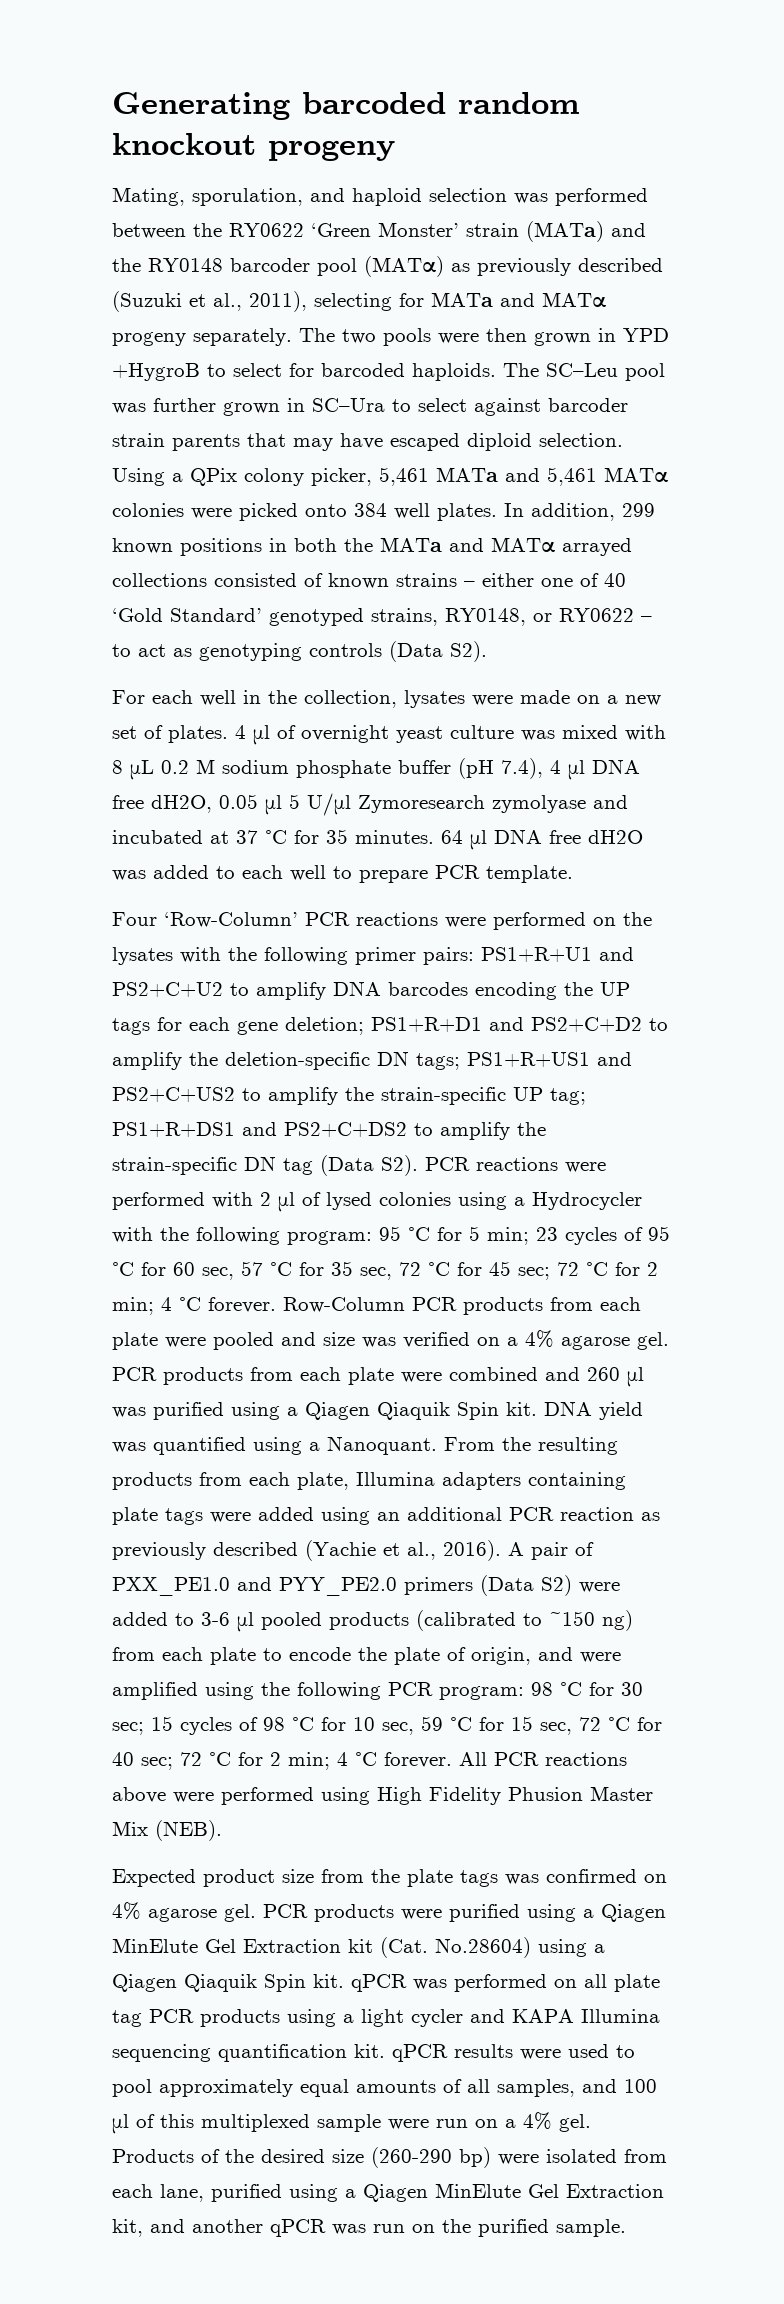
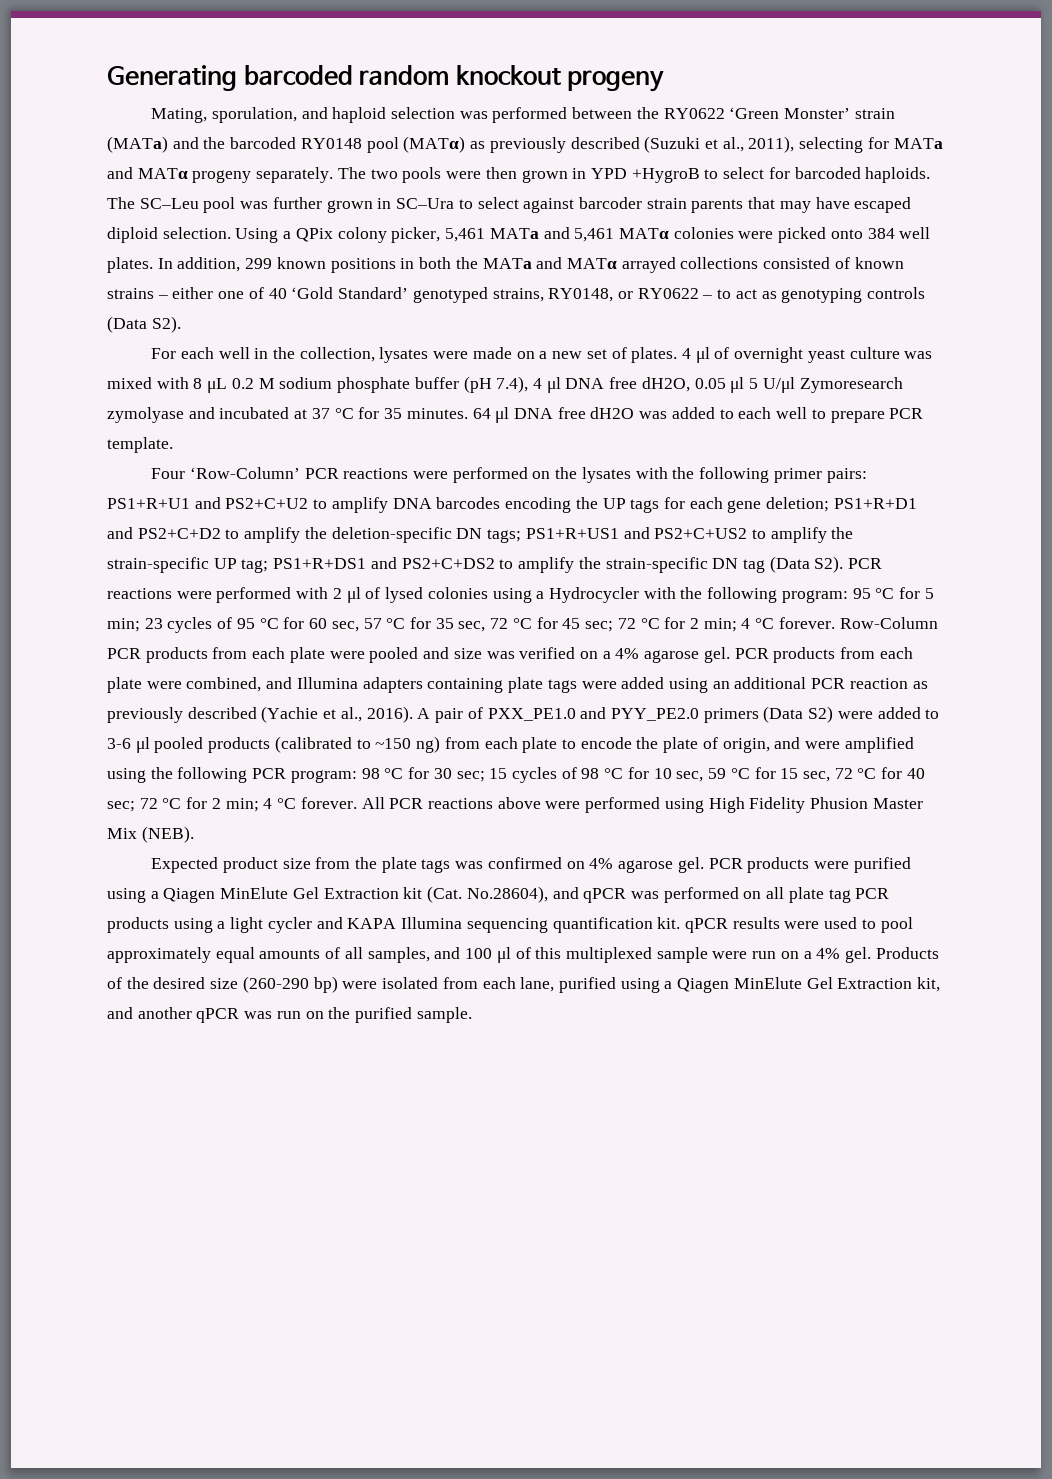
- Mating, sporulation, and haploid selection was performed between the RY0622 ‘Green Monster’ strain (MATa) and the RY0148 barcoder pool (MATα) as previously described (Suzuki et al., 2011), selecting for MATa and MATα progeny separately.
+ Mating, sporulation, and haploid selection was performed between the RY0622 ‘Green Monster’ strain (MATa) and the barcoded RY0148 pool (MATα) as previously described (Suzuki et al., 2011), selecting for MATa and MATα progeny separately.
- PCR products from each plate were combined and 260 μl was purified using a Qiagen Qiaquik Spin kit. DNA yield was quantified using a Nanoquant. From the resulting products from each plate, Illumina adapters containing plate tags were added using an additional PCR reaction as previously described (Yachie et al., 2016).
+ PCR products from each plate were combined, and Illumina adapters containing plate tags were added using an additional PCR reaction as previously described (Yachie et al., 2016).
- PCR products were purified using a Qiagen MinElute Gel Extraction kit (Cat. No.28604) using a Qiagen Qiaquik Spin kit. qPCR was performed on all plate tag PCR products using a light cycler and KAPA Illumina sequencing quantification kit. qPCR results were used to pool approximately equal amounts of all samples, and 100 μl of this multiplexed sample were run on a 4% gel.
+ PCR products were purified using a Qiagen MinElute Gel Extraction kit (Cat. No.28604), and qPCR was performed on all plate tag PCR products using a light cycler and KAPA Illumina sequencing quantification kit. qPCR results were used to pool approximately equal amounts of all samples, and 100 μl of this multiplexed sample were run on a 4% gel.

